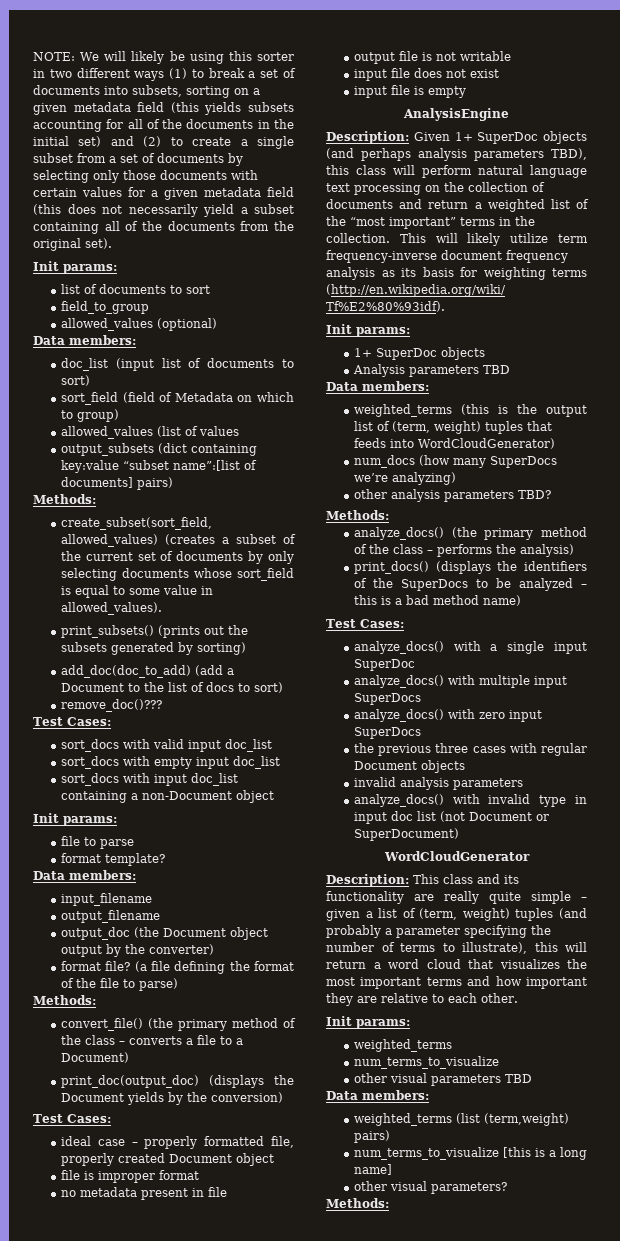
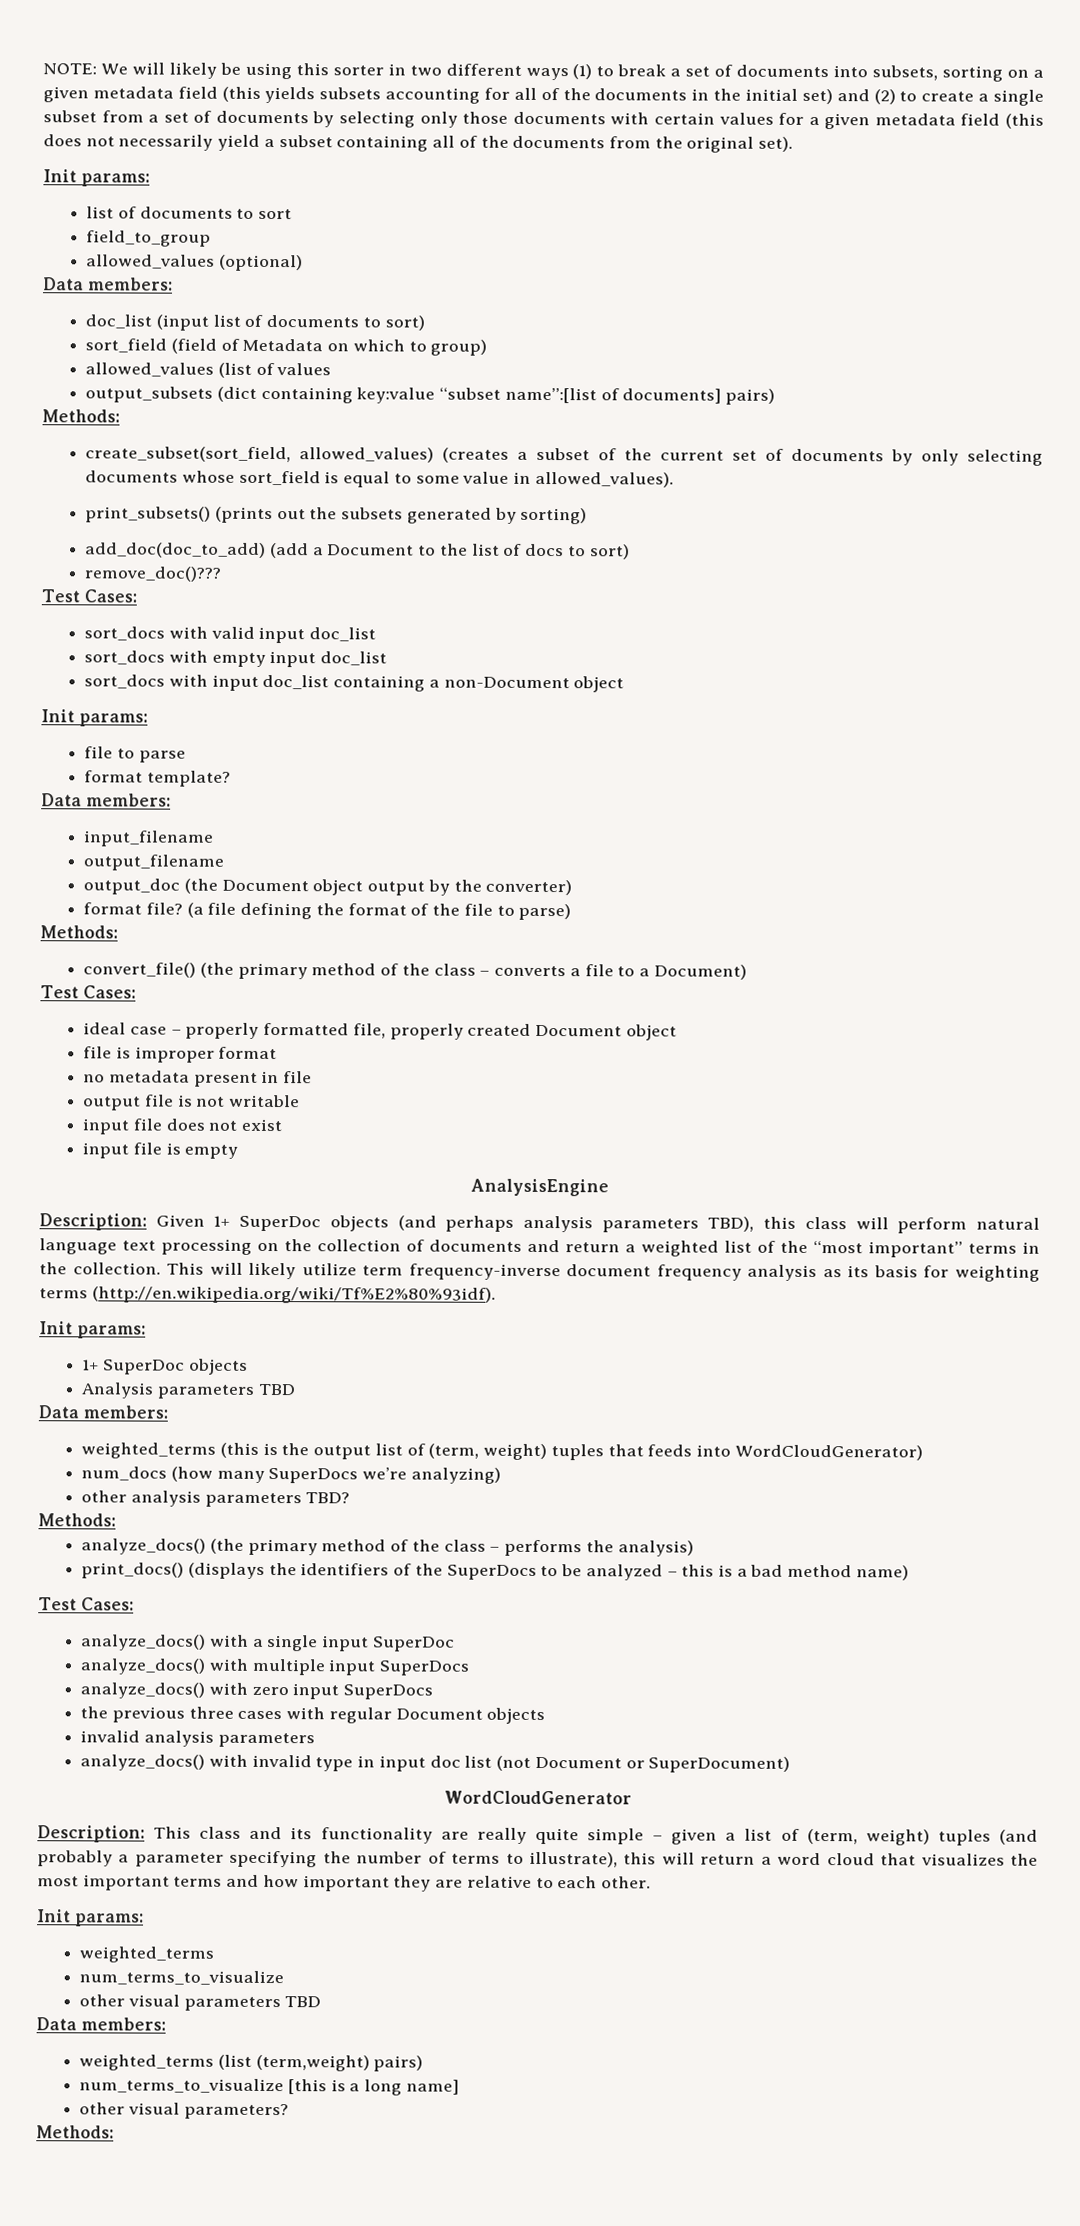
- print_doc(output_doc) (displays the Document yields by the conversion)

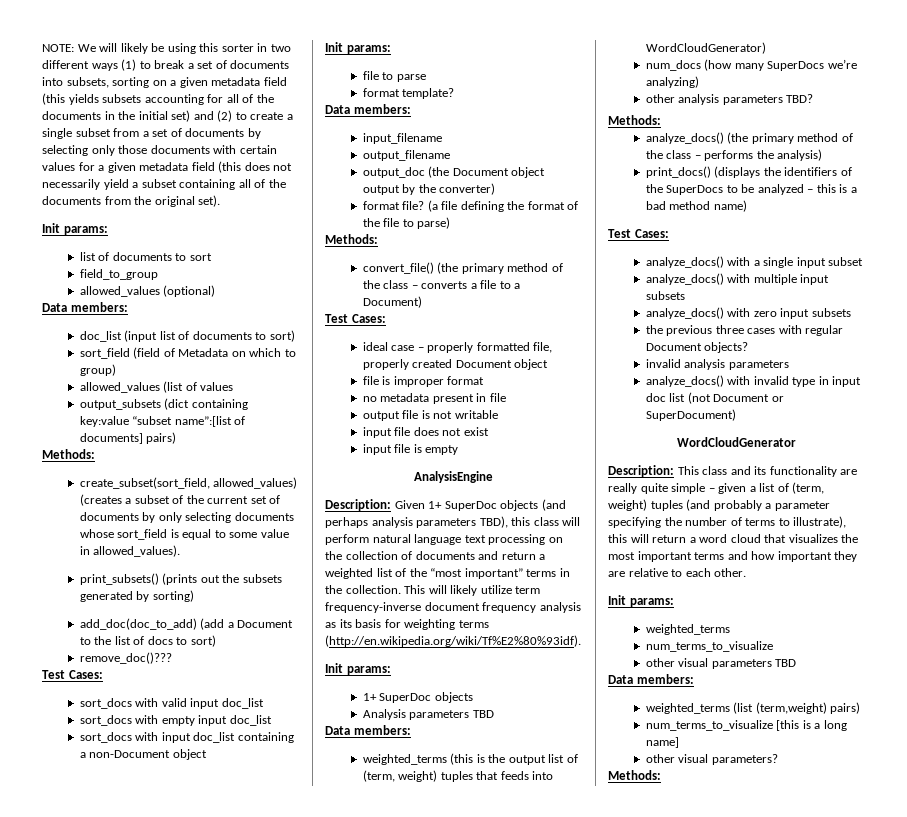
- analyze_docs() with a single input SuperDoc
+ analyze_docs() with a single input subset
- analyze_docs() with multiple input SuperDocs
+ analyze_docs() with multiple input subsets
- analyze_docs() with zero input SuperDocs
+ analyze_docs() with zero input subsets
- the previous three cases with regular Document objects
+ the previous three cases with regular Document objects?

